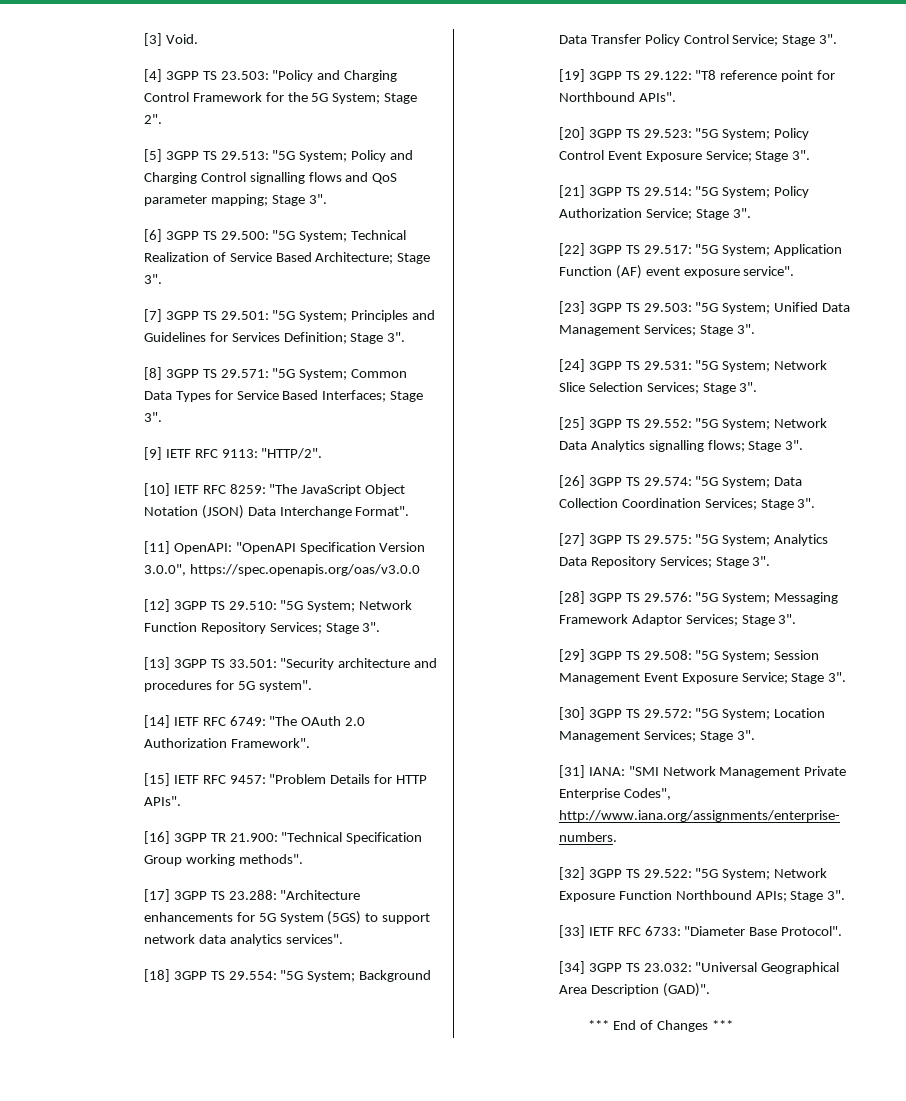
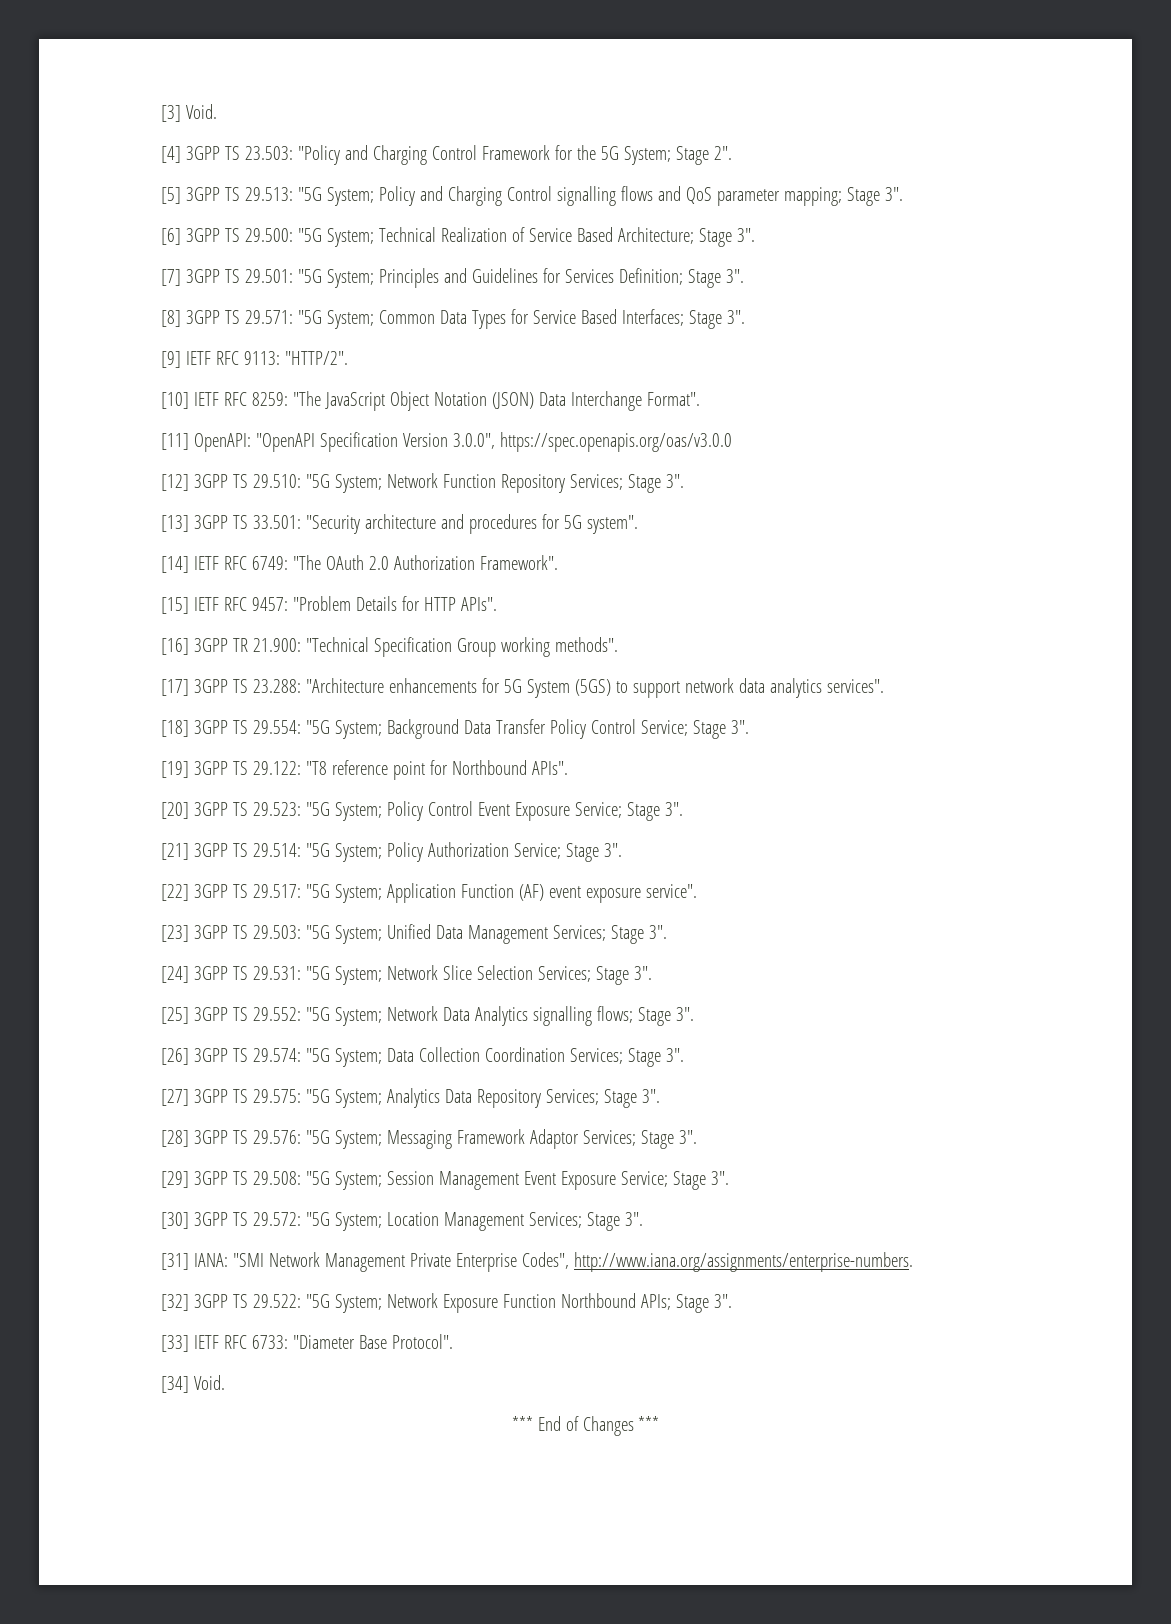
- [34] 3GPP TS 23.032: "Universal Geographical Area Description (GAD)".
+ [34] Void.

